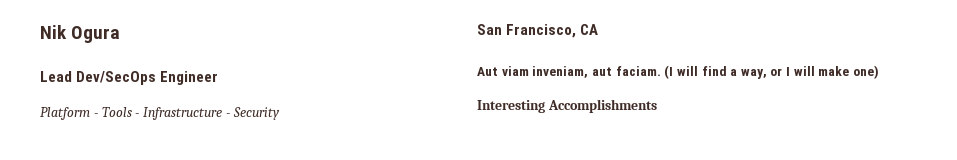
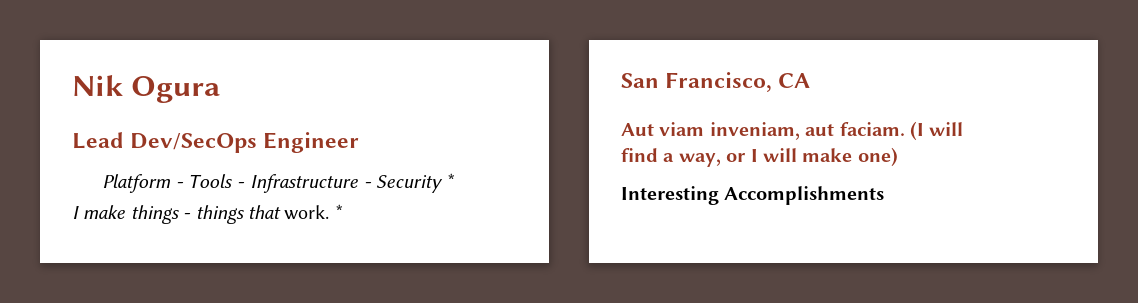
- Platform - Tools - Infrastructure - Security
+ Platform - Tools - Infrastructure - Security * I make things - things that work. *

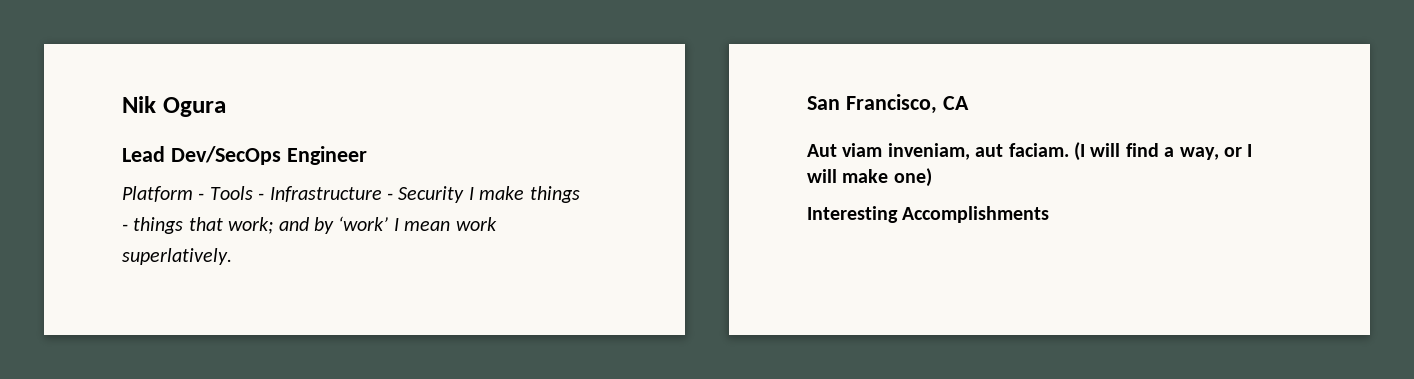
- Platform - Tools - Infrastructure - Security * I make things - things that work. *
+ Platform - Tools - Infrastructure - Security I make things - things that work; and by ‘work’ I mean work superlatively.

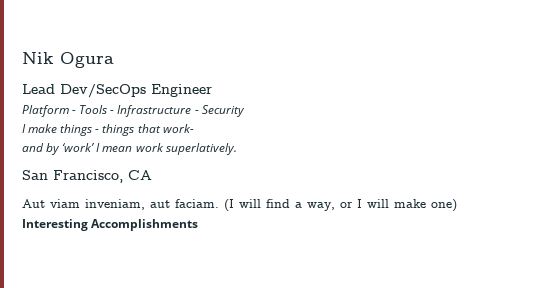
- Platform - Tools - Infrastructure - Security I make things - things that work; and by ‘work’ I mean work superlatively.
+ Platform - Tools - Infrastructure - Security
+ I make things - things that work-
+ and by ‘work’ I mean work superlatively.

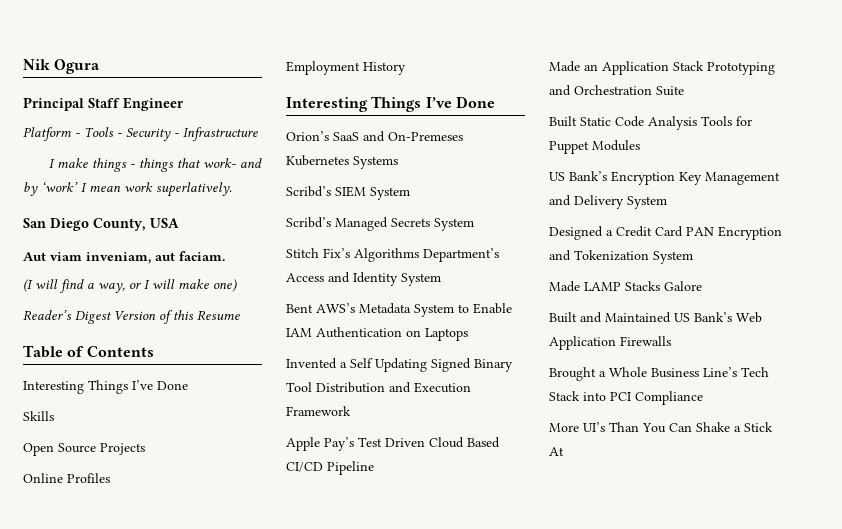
- Lead Dev/SecOps Engineer
+ Principal Staff Engineer
- Platform - Tools - Infrastructure - Security
+ Platform - Tools - Security - Infrastructure
- I make things - things that work-
- and by ‘work’ I mean work superlatively.
+ I make things - things that work- and by ‘work’ I mean work superlatively.
- San Francisco, CA
+ San Diego County, USA
- Aut viam inveniam, aut faciam. (I will find a way, or I will make one)
+ Aut viam inveniam, aut faciam.
+ (I will find a way, or I will make one)
- Interesting Accomplishments
+ Reader’s Digest Version of this Resume
+ Table of Contents
+ Interesting Things I’ve Done
+ Skills
+ Open Source Projects
+ Online Profiles
+ Employment History
+ Interesting Things I’ve Done
+ Orion’s SaaS and On-Premeses Kubernetes Systems
+ Scribd’s SIEM System
+ Scribd’s Managed Secrets System
+ Stitch Fix’s Algorithms Department’s Access and Identity System
+ Bent AWS’s Metadata System to Enable IAM Authentication on Laptops
+ Invented a Self Updating Signed Binary Tool Distribution and Execution Framework
+ Apple Pay’s Test Driven Cloud Based CI/CD Pipeline
+ Made an Application Stack Prototyping and Orchestration Suite
+ Built Static Code Analysis Tools for Puppet Modules
+ US Bank’s Encryption Key Management and Delivery System
+ Designed a Credit Card PAN Encryption and Tokenization System
+ Made LAMP Stacks Galore
+ Built and Maintained US Bank’s Web Application Firewalls
+ Brought a Whole Business Line’s Tech Stack into PCI Compliance
+ More UI’s Than You Can Shake a Stick At

